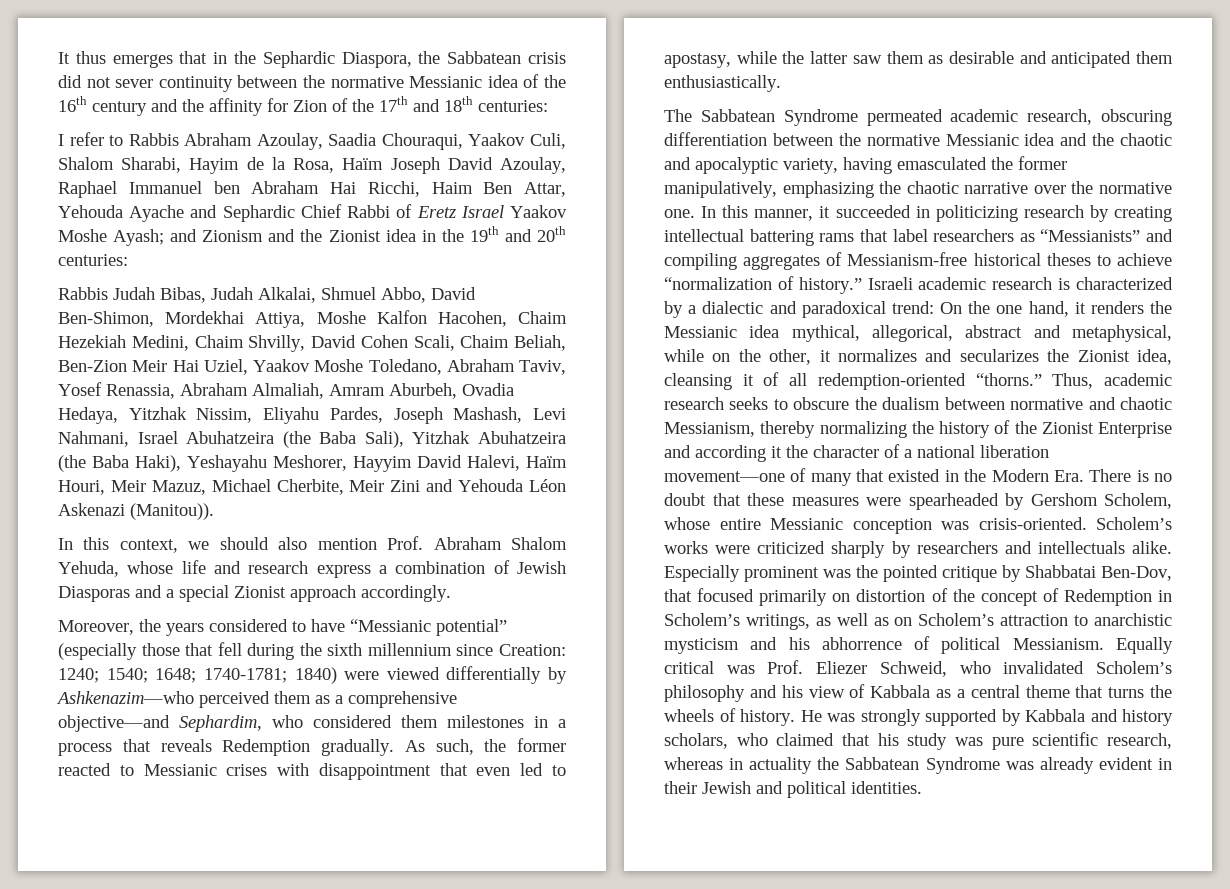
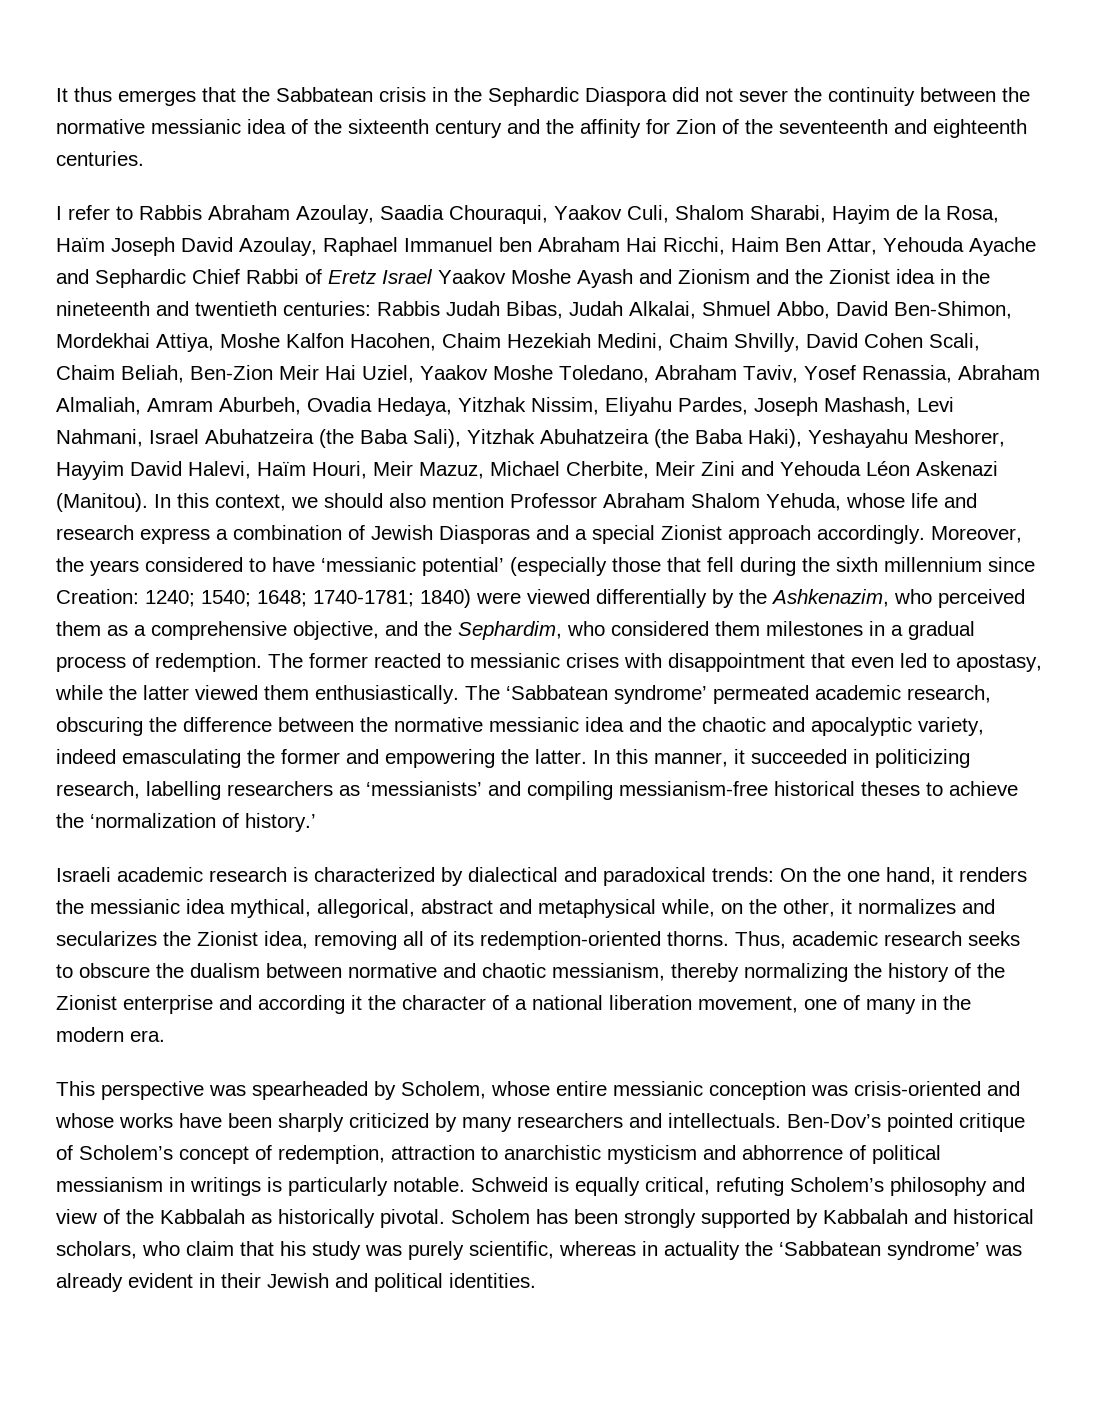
- It thus emerges that in the Sephardic Diaspora, the Sabbatean crisis did not sever continuity between the normative Messianic idea of the 16th century and the affinity for Zion of the 17th and 18th centuries:
+ It thus emerges that the Sabbatean crisis in the Sephardic Diaspora did not sever the continuity between the normative messianic idea of the sixteenth century and the affinity for Zion of the seventeenth and eighteenth centuries.
- I refer to Rabbis Abraham Azoulay, Saadia Chouraqui, Yaakov Culi, Shalom Sharabi, Hayim de la Rosa, Haïm Joseph David Azoulay, Raphael Immanuel ben Abraham Hai Ricchi, Haim Ben Attar, Yehouda Ayache and Sephardic Chief Rabbi of Eretz Israel Yaakov Moshe Ayash; and Zionism and the Zionist idea in the 19th and 20th centuries:
- Rabbis Judah Bibas, Judah Alkalai, Shmuel Abbo, David Ben-Shimon, Mordekhai Attiya, Moshe Kalfon Hacohen, Chaim Hezekiah Medini, Chaim Shvilly, David Cohen Scali, Chaim Beliah, Ben-Zion Meir Hai Uziel, Yaakov Moshe Toledano, Abraham Taviv, Yosef Renassia, Abraham Almaliah, Amram Aburbeh, Ovadia Hedaya, Yitzhak Nissim, Eliyahu Pardes, Joseph Mashash, Levi Nahmani, Israel Abuhatzeira (the Baba Sali), Yitzhak Abuhatzeira (the Baba Haki), Yeshayahu Meshorer, Hayyim David Halevi, Haïm Houri, Meir Mazuz, Michael Cherbite, Meir Zini and Yehouda Léon Askenazi (Manitou)).
- In this context, we should also mention Prof. Abraham Shalom Yehuda, whose life and research express a combination of Jewish Diasporas and a special Zionist approach accordingly.
- Moreover, the years considered to have “Messianic potential” (especially those that fell during the sixth millennium since Creation:
+ I refer to Rabbis Abraham Azoulay, Saadia Chouraqui, Yaakov Culi, Shalom Sharabi, Hayim de la Rosa, Haïm Joseph David Azoulay, Raphael Immanuel ben Abraham Hai Ricchi, Haim Ben Attar, Yehouda Ayache and Sephardic Chief Rabbi of Eretz Israel Yaakov Moshe Ayash and Zionism and the Zionist idea in the nineteenth and twentieth centuries: Rabbis Judah Bibas, Judah Alkalai, Shmuel Abbo, David Ben-Shimon, Mordekhai Attiya, Moshe Kalfon Hacohen, Chaim Hezekiah Medini, Chaim Shvilly, David Cohen Scali, Chaim Beliah, Ben-Zion Meir Hai Uziel, Yaakov Moshe Toledano, Abraham Taviv, Yosef Renassia, Abraham Almaliah, Amram Aburbeh, Ovadia Hedaya, Yitzhak Nissim, Eliyahu Pardes, Joseph Mashash, Levi Nahmani, Israel Abuhatzeira (the Baba Sali), Yitzhak Abuhatzeira (the Baba Haki), Yeshayahu Meshorer, Hayyim David Halevi, Haïm Houri, Meir Mazuz, Michael Cherbite, Meir Zini and Yehouda Léon Askenazi (Manitou). In this context, we should also mention Professor Abraham Shalom Yehuda, whose life and research express a combination of Jewish Diasporas and a special Zionist approach accordingly. Moreover, the years considered to have ‘messianic potential’ (especially those that fell during the sixth millennium since Creation:
- 1840) were viewed differentially by Ashkenazim—who perceived them as a comprehensive objective—and Sephardim, who considered them milestones in a process that reveals Redemption gradually. As such, the former reacted to Messianic crises with disappointment that even led to apostasy, while the latter saw them as desirable and anticipated them enthusiastically.
- The Sabbatean Syndrome permeated academic research, obscuring differentiation between the normative Messianic idea and the chaotic and apocalyptic variety, having emasculated the former manipulatively, emphasizing the chaotic narrative over the normative one.
+ 1840) were viewed differentially by the Ashkenazim, who perceived them as a comprehensive objective, and the Sephardim, who considered them milestones in a gradual process of redemption. The former reacted to messianic crises with disappointment that even led to apostasy, while the latter viewed them enthusiastically. The ‘Sabbatean syndrome’ permeated academic research, obscuring the difference between the normative messianic idea and the chaotic and apocalyptic variety, indeed emasculating the former and empowering the latter.
- In this manner, it succeeded in politicizing research by creating intellectual battering rams that label researchers as “Messianists” and compiling aggregates of Messianism-free historical theses to achieve “normalization of history.” Israeli academic research is characterized by a dialectic and paradoxical trend: On the one hand, it renders the Messianic idea mythical, allegorical, abstract and metaphysical, while on the other, it normalizes and secularizes the Zionist idea, cleansing it of all redemption-oriented “thorns.”
+ In this manner, it succeeded in politicizing research, labelling researchers as ‘messianists’ and compiling messianism-free historical theses to achieve the ‘normalization of history.’
+ Israeli academic research is characterized by dialectical and paradoxical trends: On the one hand, it renders the messianic idea mythical, allegorical, abstract and metaphysical while, on the other, it normalizes and secularizes the Zionist idea, removing all of its redemption-oriented thorns.
- Thus, academic research seeks to obscure the dualism between normative and chaotic Messianism, thereby normalizing the history of the Zionist Enterprise and according it the character of a national liberation movement—one of many that existed in the Modern Era. There is no doubt that these measures were spearheaded by Gershom Scholem, whose entire Messianic conception was crisis-oriented. Scholem’s works were criticized sharply by researchers and intellectuals alike. Especially prominent was the pointed critique by Shabbatai Ben-Dov, that focused primarily on distortion of the concept of Redemption in Scholem’s writings, as well as on Scholem’s attraction to anarchistic mysticism and his abhorrence of political Messianism. Equally critical was Prof. Eliezer Schweid, who invalidated Scholem’s philosophy and his view of Kabbala as a central theme that turns the wheels of history. He was strongly supported by Kabbala and history scholars, who claimed that his study was pure scientific research, whereas in actuality the Sabbatean Syndrome was already evident in their Jewish and political identities.
+ Thus, academic research seeks to obscure the dualism between normative and chaotic messianism, thereby normalizing the history of the Zionist enterprise and according it the character of a national liberation movement, one of many in the modern era.
+ This perspective was spearheaded by Scholem, whose entire messianic conception was crisis-oriented and whose works have been sharply criticized by many researchers and intellectuals. Ben-Dov’s pointed critique of Scholem’s concept of redemption, attraction to anarchistic mysticism and abhorrence of political messianism in writings is particularly notable. Schweid is equally critical, refuting Scholem’s philosophy and view of the Kabbalah as historically pivotal. Scholem has been strongly supported by Kabbalah and historical scholars, who claim that his study was purely scientific, whereas in actuality the ‘Sabbatean syndrome’ was already evident in their Jewish and political identities.

